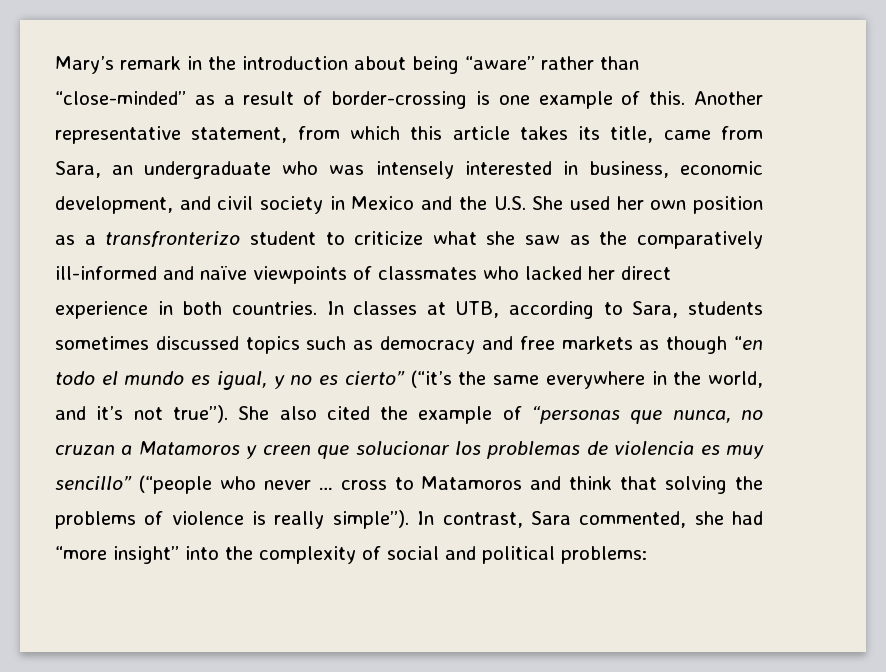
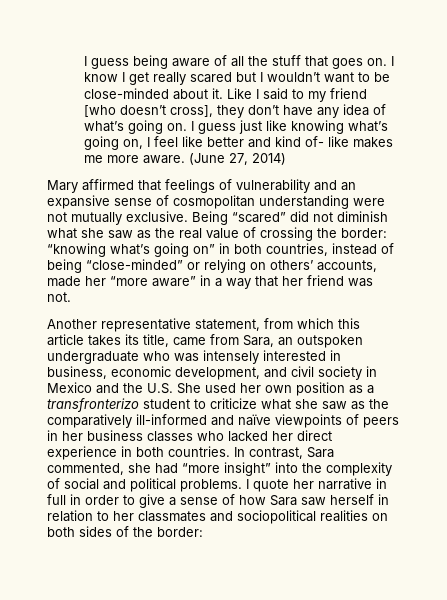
- Mary’s remark in the introduction about being “aware” rather than “close-minded” as a result of border-crossing is one example of this. Another representative statement, from which this article takes its title, came from Sara, an undergraduate who was intensely interested in business, economic development, and civil society in Mexico and the U.S. She used her own position as a transfronterizo student to criticize what she saw as the comparatively ill-informed and naïve viewpoints of classmates who lacked her direct experience in both countries.
+ I guess being aware of all the stuff that goes on. I know I get really scared but I wouldn’t want to be close-minded about it. Like I said to my friend [who doesn’t cross], they don’t have any idea of what’s going on. I guess just like knowing what’s going on, I feel like better and kind of- like makes me more aware. (June 27, 2014)
+ Mary affirmed that feelings of vulnerability and an expansive sense of cosmopolitan understanding were not mutually exclusive. Being “scared” did not diminish what she saw as the real value of crossing the border: “knowing what’s going on” in both countries, instead of being “close-minded” or relying on others’ accounts, made her “more aware” in a way that her friend was not.
+ Another representative statement, from which this article takes its title, came from Sara, an outspoken undergraduate who was intensely interested in business, economic development, and civil society in Mexico and the U.S. She used her own position as a transfronterizo student to criticize what she saw as the comparatively ill-informed and naïve viewpoints of peers in her business classes who lacked her direct experience in both countries.
- In classes at UTB, according to Sara, students sometimes discussed topics such as democracy and free markets as though “en todo el mundo es igual, y no es cierto” (“it’s the same everywhere in the world, and it’s not true”). She also cited the example of “personas que nunca, no cruzan a Matamoros y creen que solucionar los problemas de violencia es muy sencillo” (“people who never … cross to Matamoros and think that solving the problems of violence is really simple”). In contrast, Sara commented, she had “more insight” into the complexity of social and political problems:
+ In contrast, Sara commented, she had “more insight” into the complexity of social and political problems. I quote her narrative in full in order to give a sense of how Sara saw herself in relation to her classmates and sociopolitical realities on both sides of the border:

